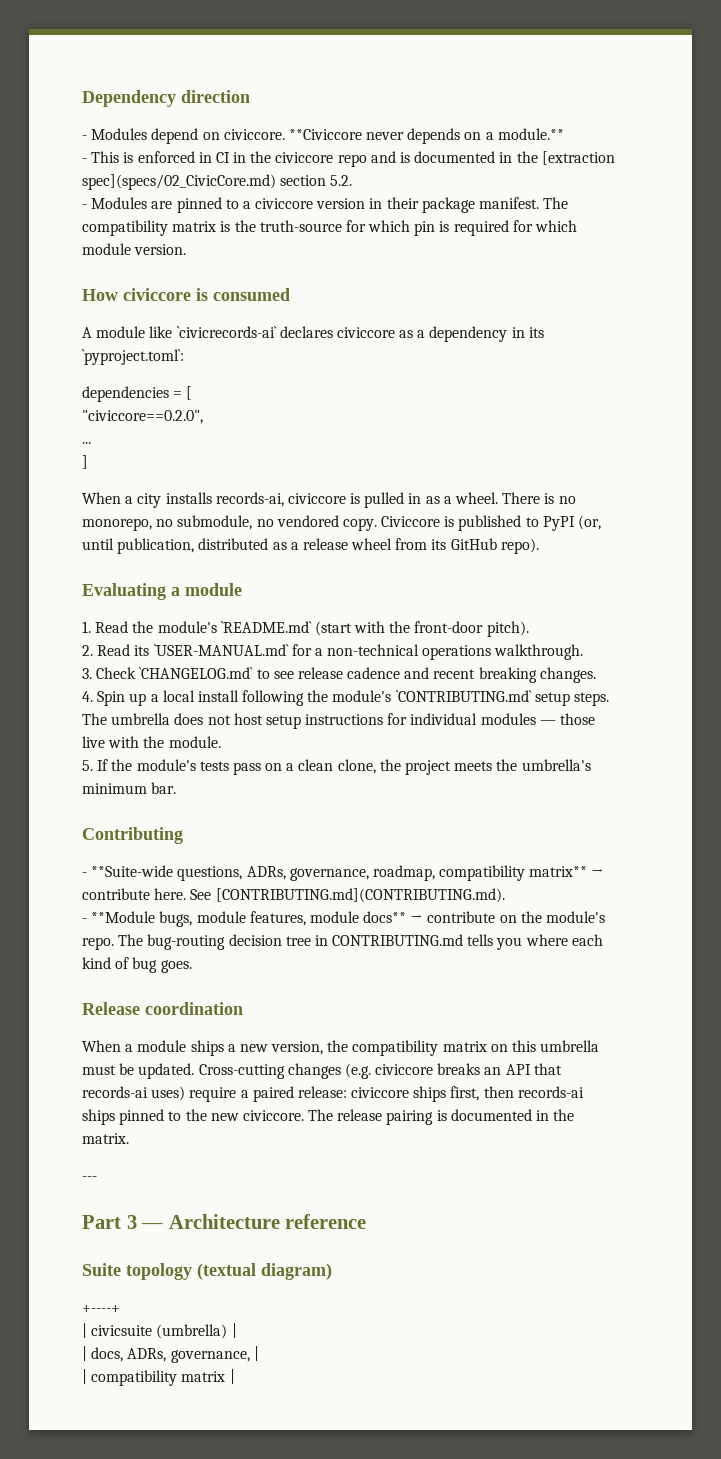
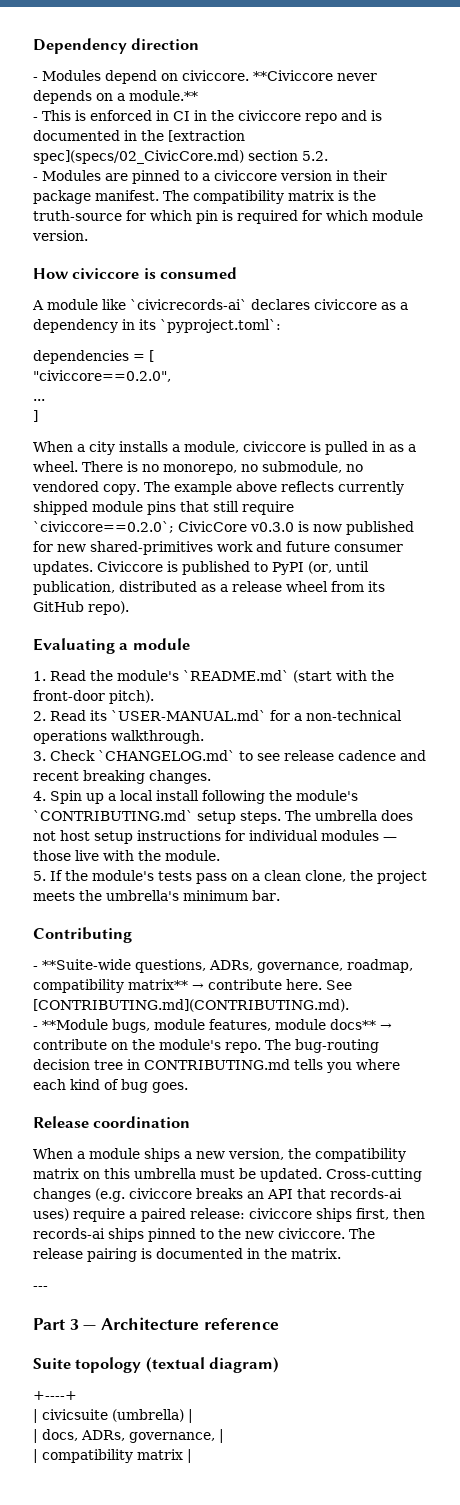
- When a city installs records-ai, civiccore is pulled in as a wheel.
+ When a city installs a module, civiccore is pulled in as a wheel.
+ The example above reflects currently shipped module pins that still require `civiccore==0.2.0`; CivicCore v0.3.0 is now published for new shared-primitives work and future consumer updates.

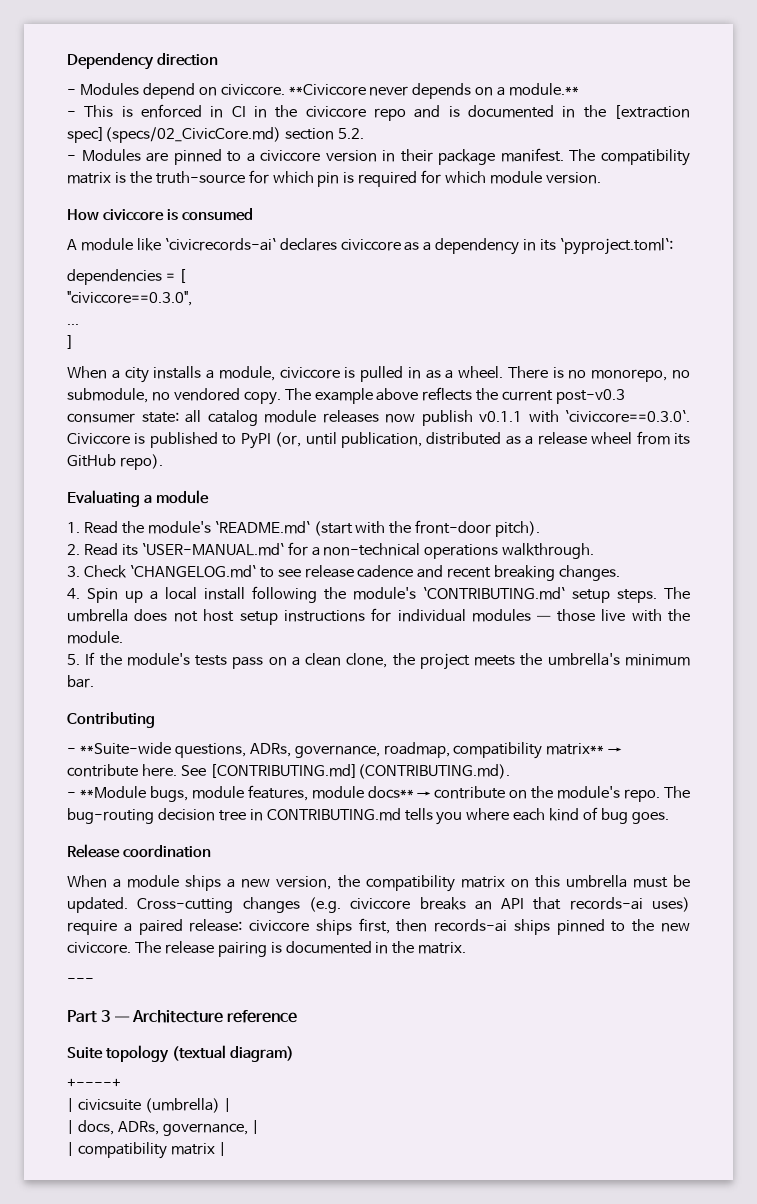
- "civiccore==0.2.0",
+ "civiccore==0.3.0",
- The example above reflects currently shipped module pins that still require `civiccore==0.2.0`; CivicCore v0.3.0 is now published for new shared-primitives work and future consumer updates. Civiccore is published to PyPI (or, until publication, distributed as a release wheel from its GitHub repo).
+ The example above reflects the current post-v0.3 consumer state: all catalog module releases now publish v0.1.1 with `civiccore==0.3.0`. Civiccore is published to PyPI (or, until publication, distributed as a release wheel from its GitHub repo).

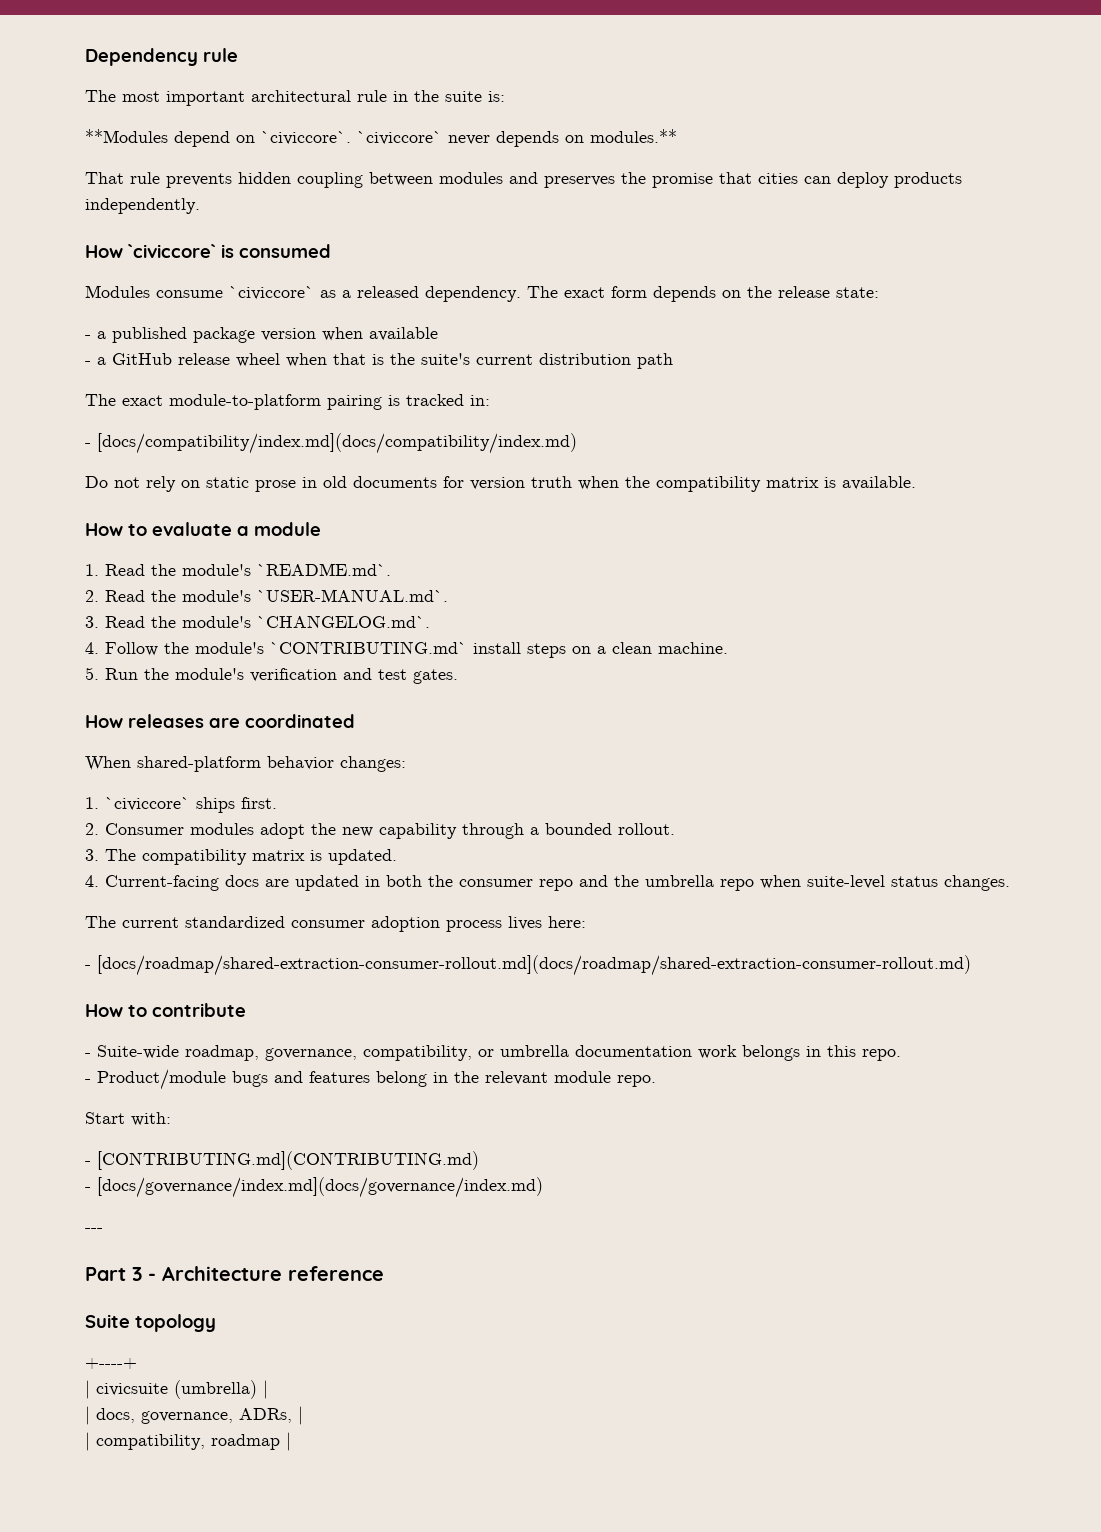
- Dependency direction
- - Modules depend on civiccore. **Civiccore never depends on a module.**
- - This is enforced in CI in the civiccore repo and is documented in the [extraction spec](specs/02_CivicCore.md) section 5.2.
- - Modules are pinned to a civiccore version in their package manifest. The compatibility matrix is the truth-source for which pin is required for which module version.
- How civiccore is consumed
- A module like `civicrecords-ai` declares civiccore as a dependency in its `pyproject.toml`:
- dependencies = [
- "civiccore==0.3.0",
- ...
- ]
- When a city installs a module, civiccore is pulled in as a wheel. There is no monorepo, no submodule, no vendored copy. The example above reflects the current post-v0.3 consumer state: all catalog module releases now publish v0.1.1 with `civiccore==0.3.0`. Civiccore is published to PyPI (or, until publication, distributed as a release wheel from its GitHub repo).
- Evaluating a module
+ Dependency rule
+ The most important architectural rule in the suite is:
+ **Modules depend on `civiccore`. `civiccore` never depends on modules.**
+ That rule prevents hidden coupling between modules and preserves the promise that cities can deploy products independently.
+ How `civiccore` is consumed
+ Modules consume `civiccore` as a released dependency. The exact form depends on the release state:
+ - a published package version when available
+ - a GitHub release wheel when that is the suite's current distribution path
+ The exact module-to-platform pairing is tracked in:
+ - [docs/compatibility/index.md](docs/compatibility/index.md)
+ Do not rely on static prose in old documents for version truth when the compatibility matrix is available.
+ How to evaluate a module
- 1. Read the module's `README.md` (start with the front-door pitch).
- 2. Read its `USER-MANUAL.md` for a non-technical operations walkthrough.
- 3. Check `CHANGELOG.md` to see release cadence and recent breaking changes.
- 4. Spin up a local install following the module's `CONTRIBUTING.md` setup steps. The umbrella does not host setup instructions for individual modules — those live with the module.
- 5. If the module's tests pass on a clean clone, the project meets the umbrella's minimum bar.
- Contributing
- - **Suite-wide questions, ADRs, governance, roadmap, compatibility matrix** → contribute here. See [CONTRIBUTING.md](CONTRIBUTING.md).
- - **Module bugs, module features, module docs** → contribute on the module's repo. The bug-routing decision tree in CONTRIBUTING.md tells you where each kind of bug goes.
- Release coordination
- When a module ships a new version, the compatibility matrix on this umbrella must be updated. Cross-cutting changes (e.g. civiccore breaks an API that records-ai uses) require a paired release: civiccore ships first, then records-ai ships pinned to the new civiccore. The release pairing is documented in the matrix.
+ 1. Read the module's `README.md`.
+ 2. Read the module's `USER-MANUAL.md`.
+ 3. Read the module's `CHANGELOG.md`.
+ 4. Follow the module's `CONTRIBUTING.md` install steps on a clean machine.
+ 5. Run the module's verification and test gates.
+ How releases are coordinated
+ When shared-platform behavior changes:
+ 1. `civiccore` ships first.
+ 2. Consumer modules adopt the new capability through a bounded rollout.
+ 3. The compatibility matrix is updated.
+ 4. Current-facing docs are updated in both the consumer repo and the umbrella repo when suite-level status changes.
+ The current standardized consumer adoption process lives here:
+ - [docs/roadmap/shared-extraction-consumer-rollout.md](docs/roadmap/shared-extraction-consumer-rollout.md)
+ How to contribute
+ - Suite-wide roadmap, governance, compatibility, or umbrella documentation work belongs in this repo.
+ - Product/module bugs and features belong in the relevant module repo.
+ Start with:
+ - [CONTRIBUTING.md](CONTRIBUTING.md)
+ - [docs/governance/index.md](docs/governance/index.md)
- Part 3 — Architecture reference
+ Part 3 - Architecture reference
- Suite topology (textual diagram)
+ Suite topology
- | docs, ADRs, governance, |
- | compatibility matrix |
+ | docs, governance, ADRs, |
+ | compatibility, roadmap |

